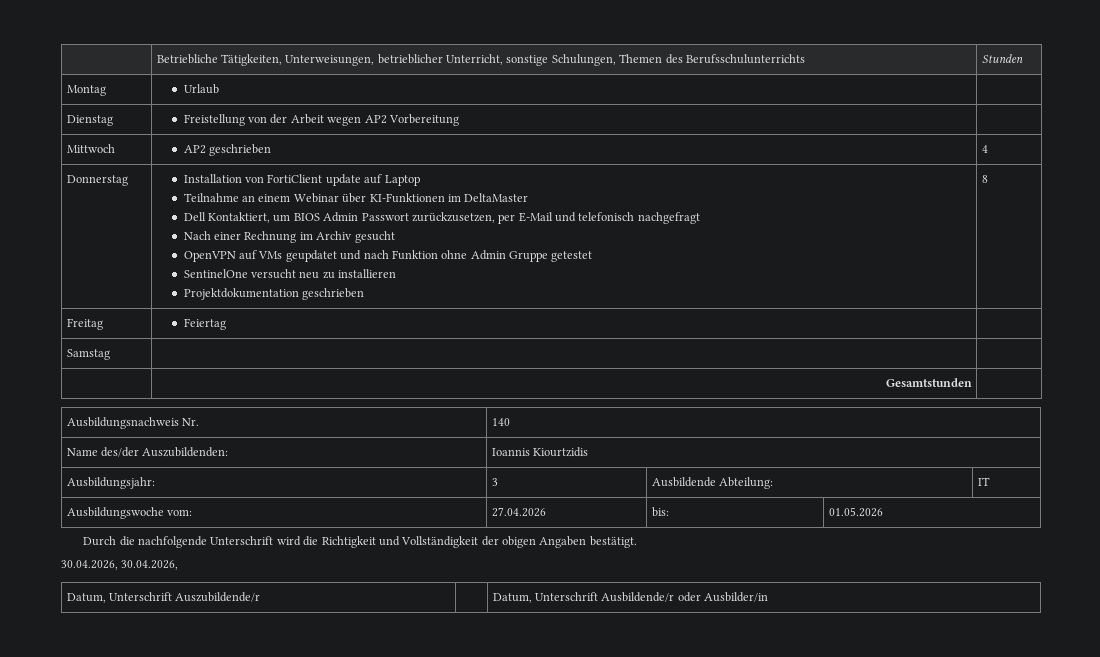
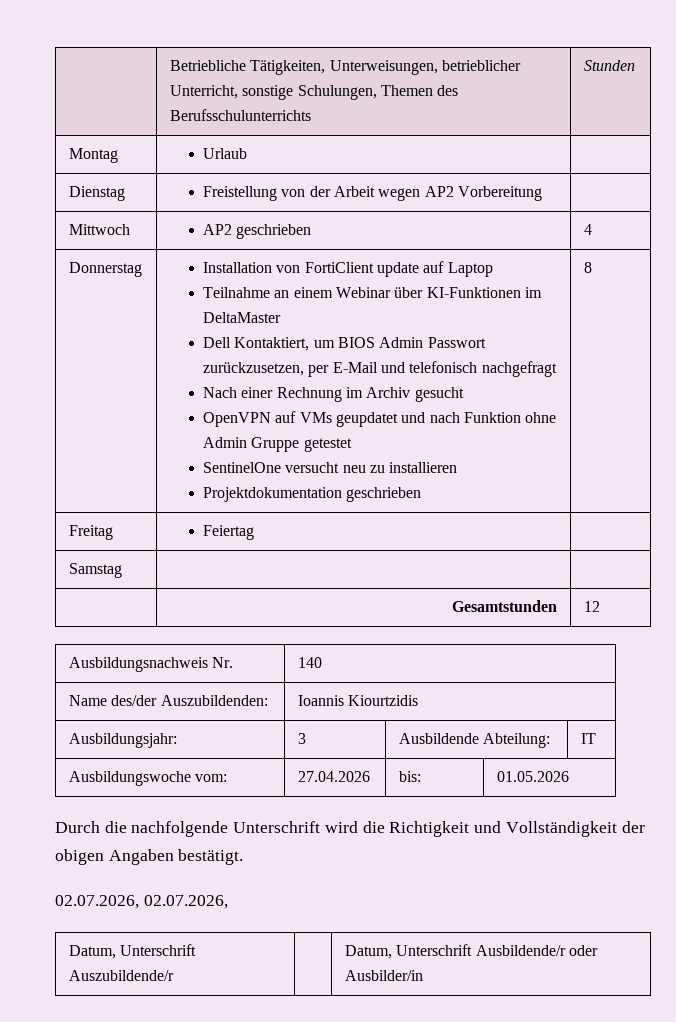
- | Gesamtstunden |
+ | Gesamtstunden | 12
- 30.04.2026, 30.04.2026,
+ 02.07.2026, 02.07.2026,

